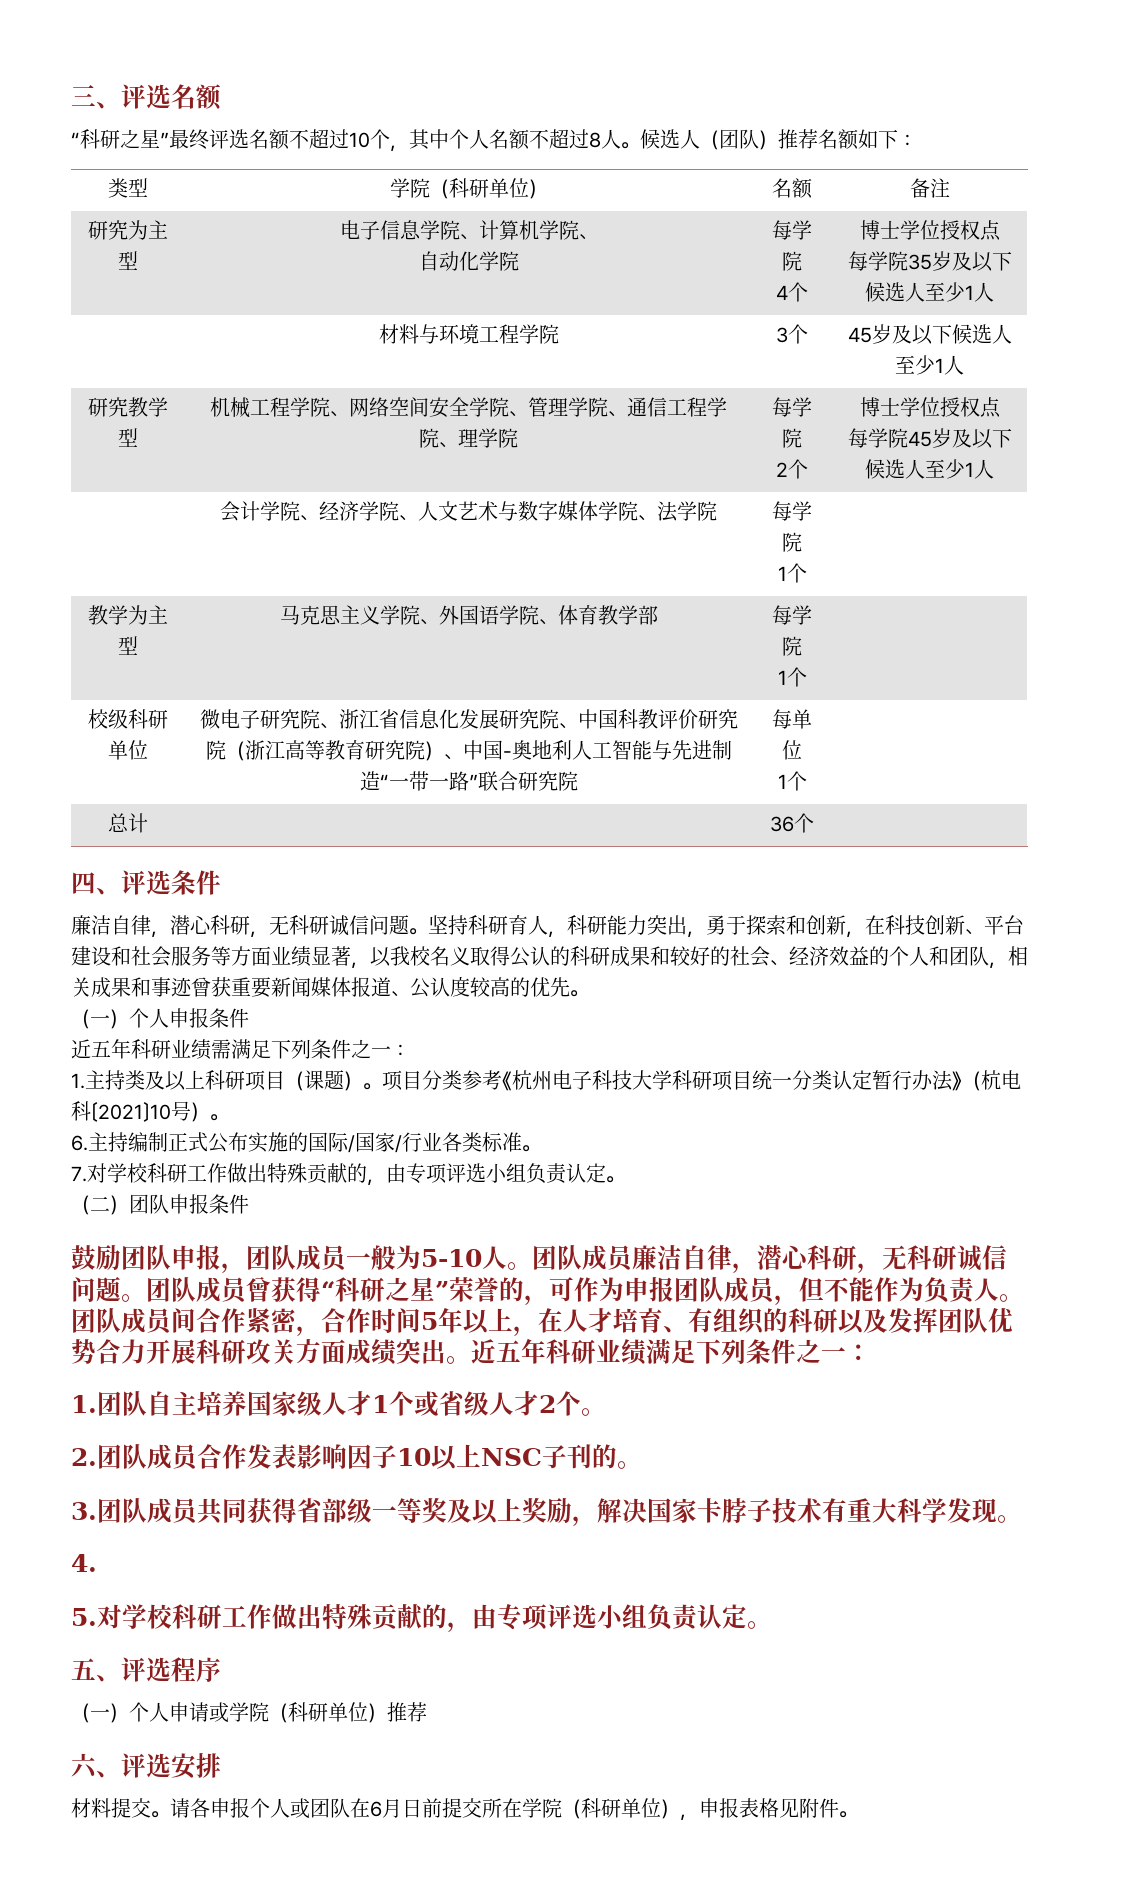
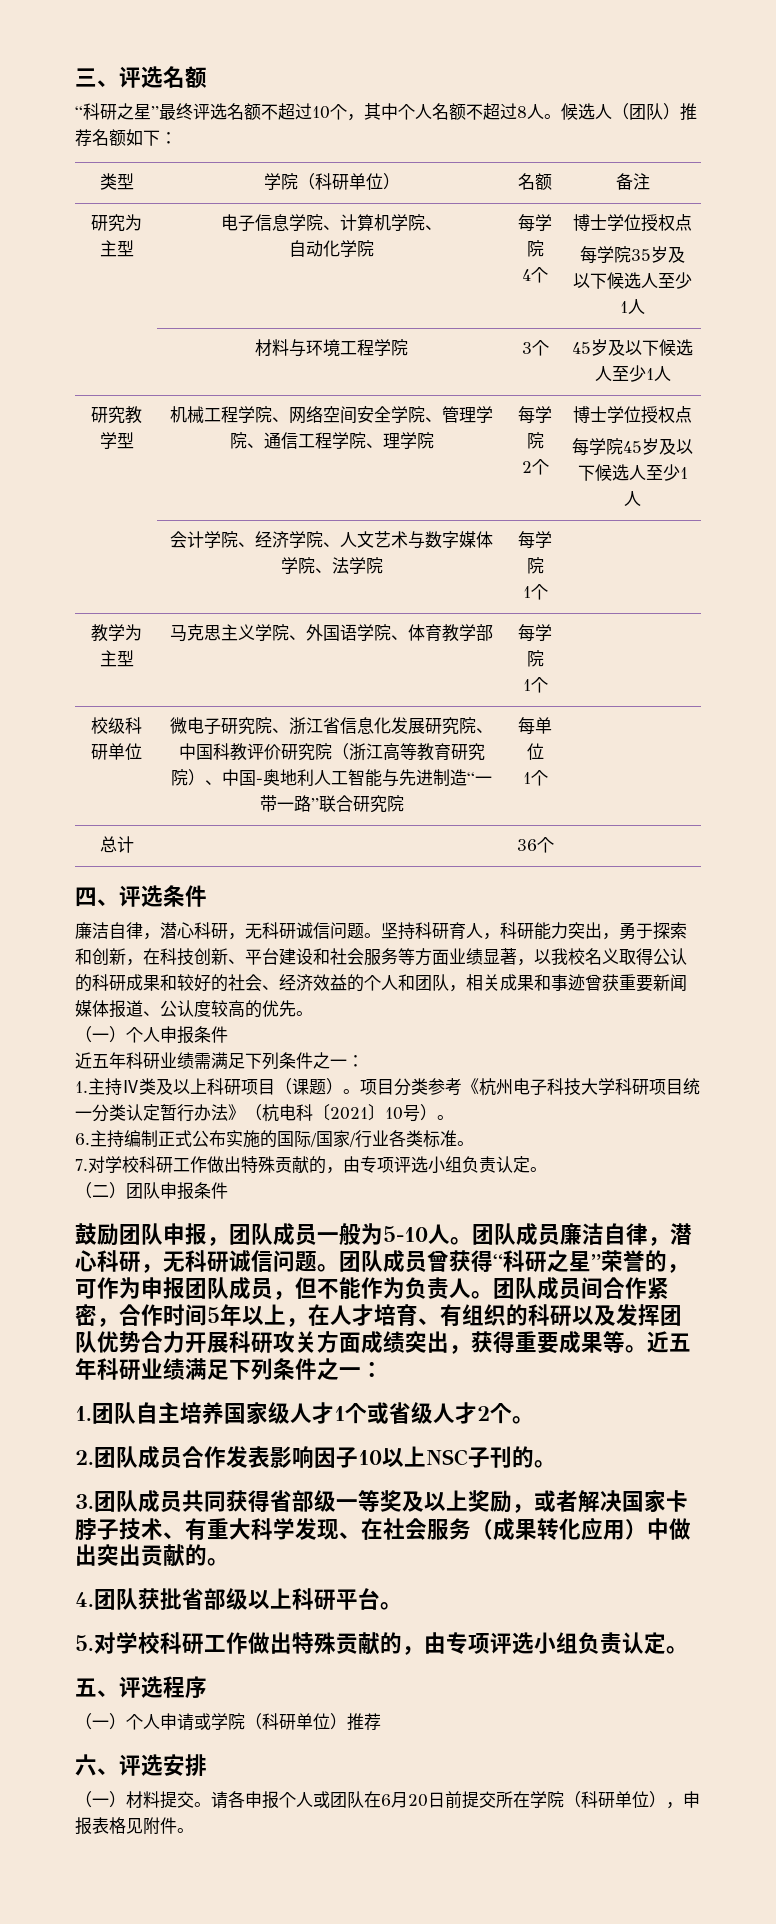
- 1.主持类及以上科研项目（课题）。
+ 1.主持Ⅳ类及以上科研项目（课题）。
- 团队成员间合作紧密，合作时间5年以上，在人才培育、有组织的科研以及发挥团队优势合力开展科研攻关方面成绩突出。
+ 团队成员间合作紧密，合作时间5年以上，在人才培育、有组织的科研以及发挥团队优势合力开展科研攻关方面成绩突出，获得重要成果等。
- 3.团队成员共同获得省部级一等奖及以上奖励，解决国家卡脖子技术有重大科学发现。
- 4.
+ 3.团队成员共同获得省部级一等奖及以上奖励，或者解决国家卡脖子技术、有重大科学发现、在社会服务（成果转化应用）中做出突出贡献的。
+ 4.团队获批省部级以上科研平台。
- 材料提交。
+ （一）材料提交。
- 请各申报个人或团队在6月日前提交所在学院（科研单位），申报表格见附件。
+ 请各申报个人或团队在6月20日前提交所在学院（科研单位），申报表格见附件。

